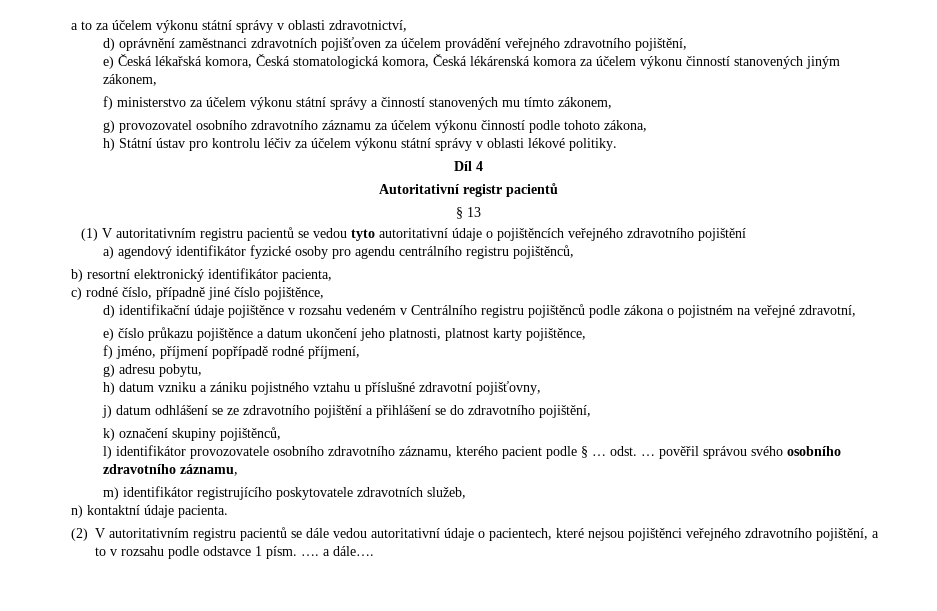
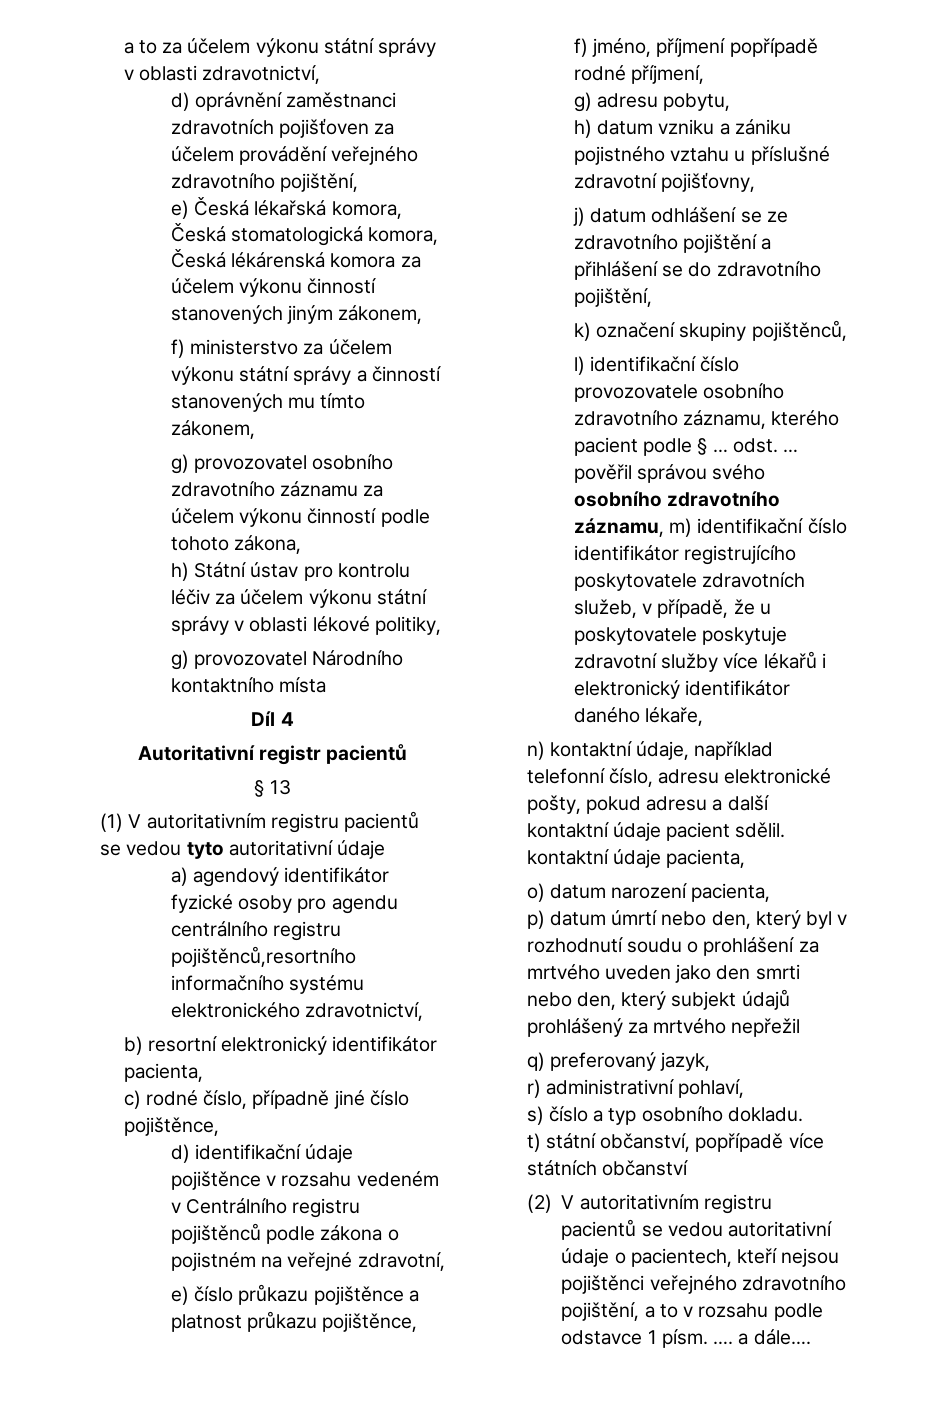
- h) Státní ústav pro kontrolu léčiv za účelem výkonu státní správy v oblasti lékové politiky.
+ h) Státní ústav pro kontrolu léčiv za účelem výkonu státní správy v oblasti lékové politiky,
+ g) provozovatel Národního kontaktního místa
- (1) V autoritativním registru pacientů se vedou tyto autoritativní údaje o pojištěncích veřejného zdravotního pojištění
+ (1) V autoritativním registru pacientů se vedou tyto autoritativní údaje
- a) agendový identifikátor fyzické osoby pro agendu centrálního registru pojištěnců,
+ a) agendový identifikátor fyzické osoby pro agendu centrálního registru pojištěnců,resortního informačního systému elektronického zdravotnictví,
- e) číslo průkazu pojištěnce a datum ukončení jeho platnosti, platnost karty pojištěnce,
+ e) číslo průkazu pojištěnce a platnost průkazu pojištěnce,
- l) identifikátor provozovatele osobního zdravotního záznamu, kterého pacient podle § … odst. … pověřil správou svého osobního zdravotního záznamu,
- m) identifikátor registrujícího poskytovatele zdravotních služeb,
- n) kontaktní údaje pacienta.
+ l) identifikační číslo provozovatele osobního zdravotního záznamu, kterého pacient podle § … odst. … pověřil správou svého osobního zdravotního záznamu, m) identifikační číslo identifikátor registrujícího poskytovatele zdravotních služeb, v případě, že u poskytovatele poskytuje zdravotní služby více lékařů i elektronický identifikátor daného lékaře,
+ n) kontaktní údaje, například telefonní číslo, adresu elektronické pošty, pokud adresu a další kontaktní údaje pacient sdělil. kontaktní údaje pacienta,
+ o) datum narození pacienta,
+ p) datum úmrtí nebo den, který byl v rozhodnutí soudu o prohlášení za mrtvého uveden jako den smrti nebo den, který subjekt údajů prohlášený za mrtvého nepřežil
+ q) preferovaný jazyk,
+ r) administrativní pohlaví,
+ s) číslo a typ osobního dokladu.
+ t) státní občanství, popřípadě více státních občanství
- (2) V autoritativním registru pacientů se dále vedou autoritativní údaje o pacientech, které nejsou pojištěnci veřejného zdravotního pojištění, a to v rozsahu podle odstavce 1 písm. …. a dále….
+ (2) V autoritativním registru pacientů se vedou autoritativní údaje o pacientech, kteří nejsou pojištěnci veřejného zdravotního pojištění, a to v rozsahu podle odstavce 1 písm. …. a dále….

